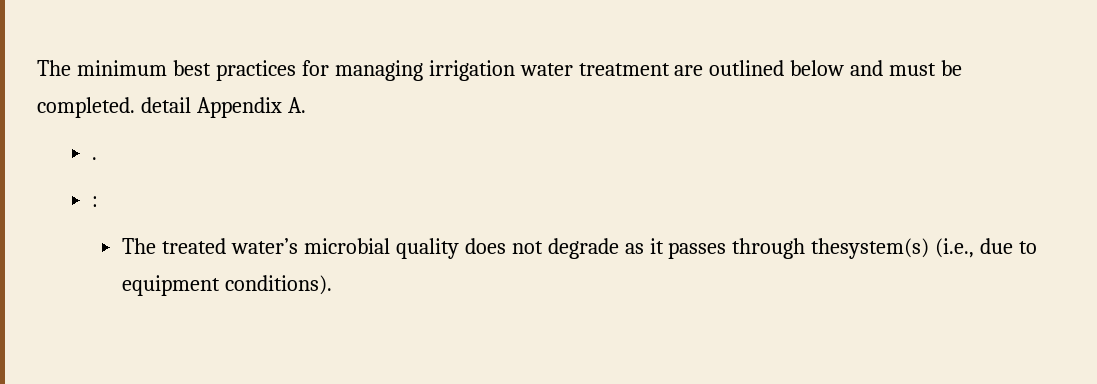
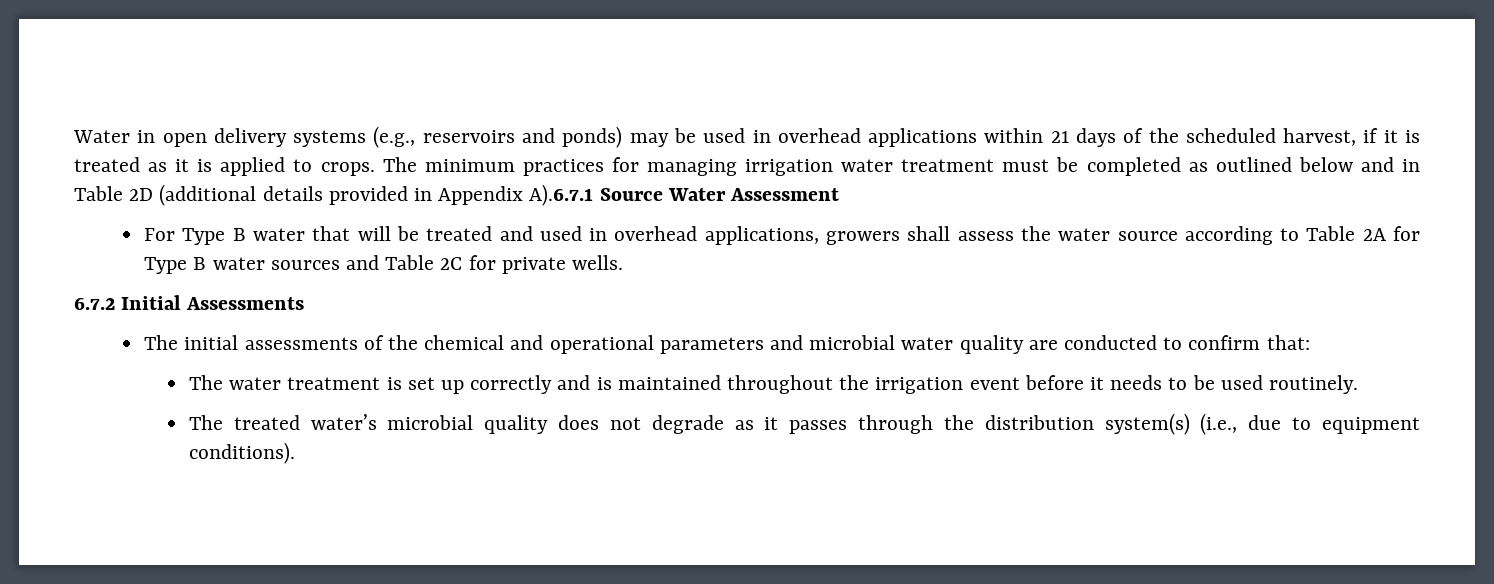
+ Water in open delivery systems (e.g., reservoirs and ponds) may be used in overhead applications within 21 days of the scheduled harvest, if it is treated as it is applied to crops.
- The minimum best practices for managing irrigation water treatment are outlined below and must be completed. detail Appendix A.
- .
- :
+ The minimum practices for managing irrigation water treatment must be completed as outlined below and in Table 2D (additional details provided in Appendix A).6.7.1 Source Water Assessment
+ For Type B water that will be treated and used in overhead applications, growers shall assess the water source according to Table 2A for Type B water sources and Table 2C for private wells.
+ 6.7.2 Initial Assessments
+ The initial assessments of the chemical and operational parameters and microbial water quality are conducted to confirm that:
+ The water treatment is set up correctly and is maintained throughout the irrigation event before it needs to be used routinely.
- The treated water’s microbial quality does not degrade as it passes through thesystem(s) (i.e., due to equipment conditions).
+ The treated water’s microbial quality does not degrade as it passes through the distribution system(s) (i.e., due to equipment conditions).

